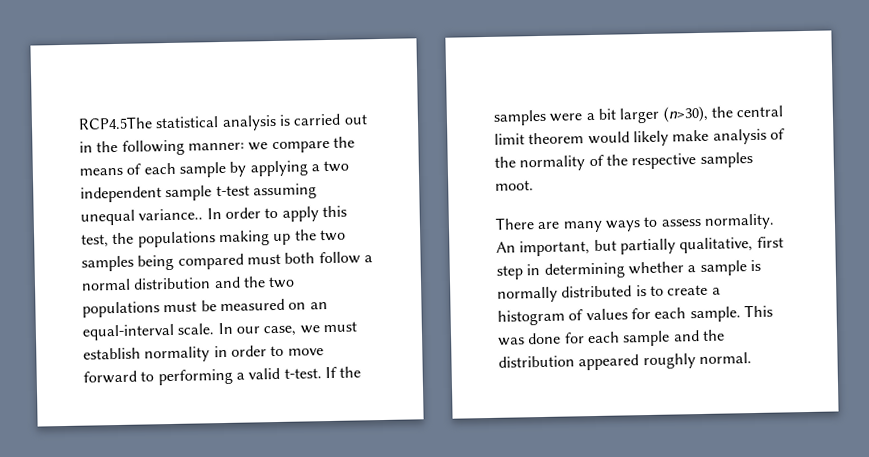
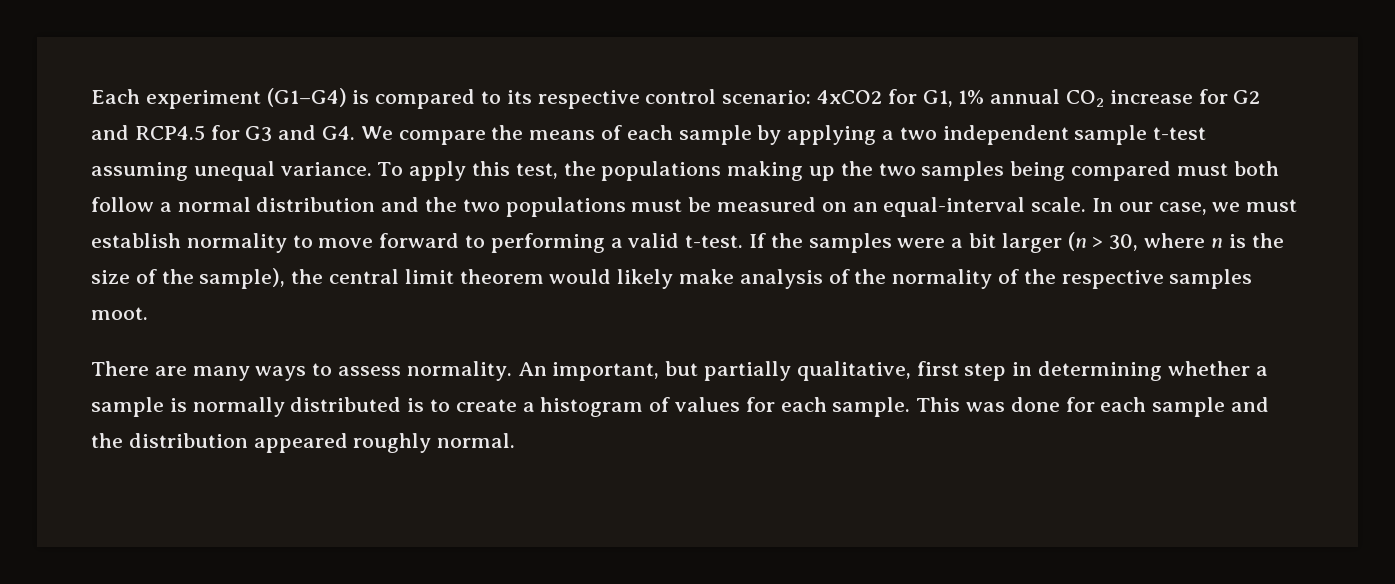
- RCP4.5The statistical analysis is carried out in the following manner: we compare the means of each sample by applying a two independent sample t-test assuming unequal variance.. In order to apply this test, the populations making up the two samples being compared must both follow a normal distribution and the two populations must be measured on an equal-interval scale.
+ Each experiment (G1–G4) is compared to its respective control scenario: 4xCO2 for G1, 1% annual CO2 increase for G2 and RCP4.5 for G3 and G4. We compare the means of each sample by applying a two independent sample t-test assuming unequal variance. To apply this test, the populations making up the two samples being compared must both follow a normal distribution and the two populations must be measured on an equal-interval scale.
- In our case, we must establish normality in order to move forward to performing a valid t-test.
+ In our case, we must establish normality to move forward to performing a valid t-test.
- If the samples were a bit larger (n>30), the central limit theorem would likely make analysis of the normality of the respective samples moot.
+ If the samples were a bit larger (n > 30, where n is the size of the sample), the central limit theorem would likely make analysis of the normality of the respective samples moot.

